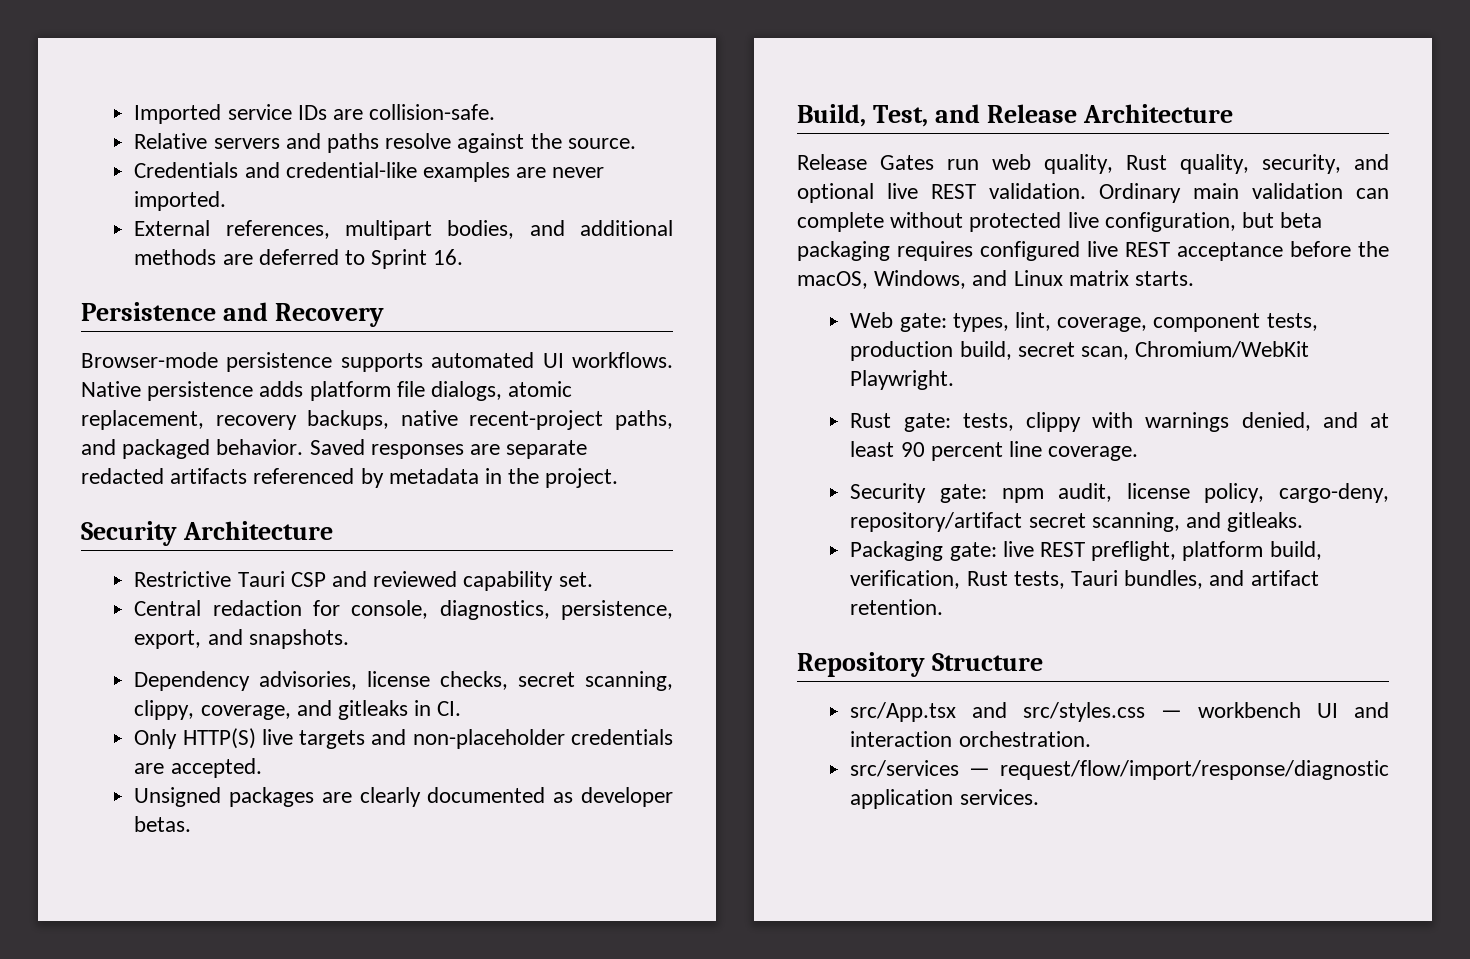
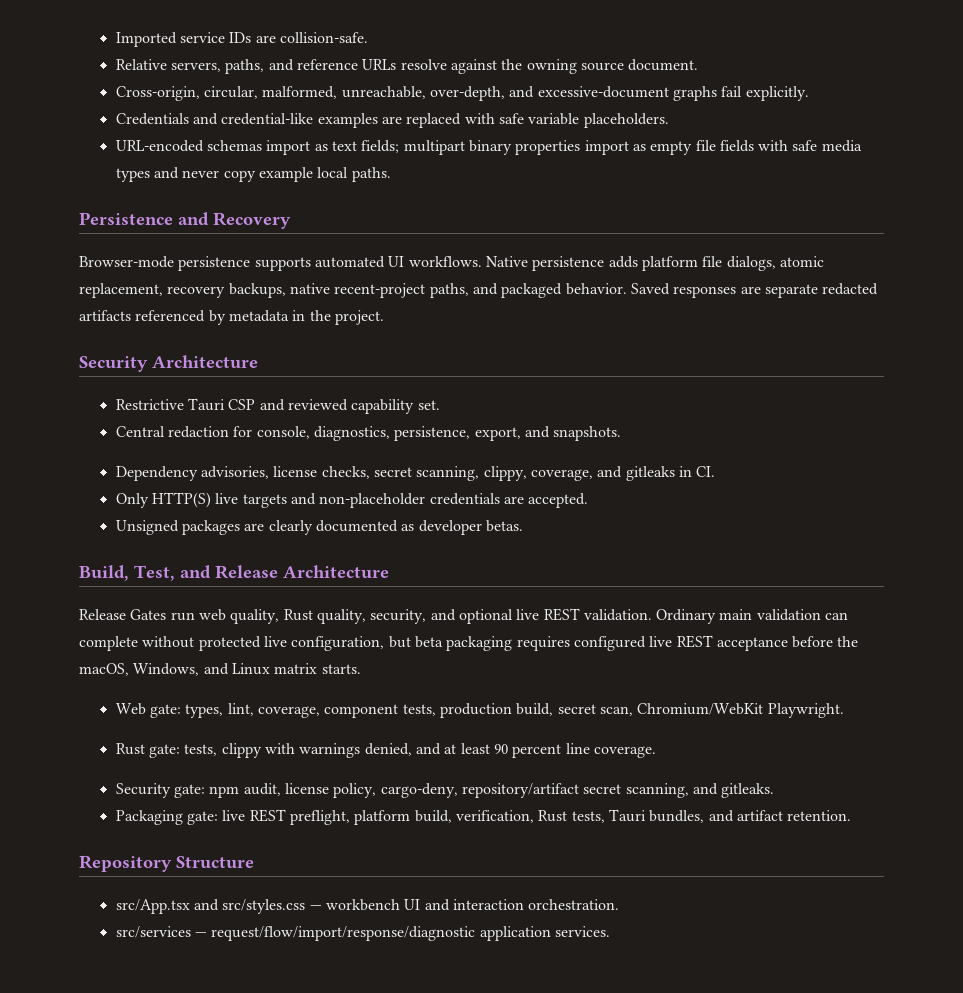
- Relative servers and paths resolve against the source.
+ Relative servers, paths, and reference URLs resolve against the owning source document.
+ Cross-origin, circular, malformed, unreachable, over-depth, and excessive-document graphs fail explicitly.
- Credentials and credential-like examples are never imported.
- External references, multipart bodies, and additional methods are deferred to Sprint 16.
+ Credentials and credential-like examples are replaced with safe variable placeholders.
+ URL-encoded schemas import as text fields; multipart binary properties import as empty file fields with safe media types and never copy example local paths.

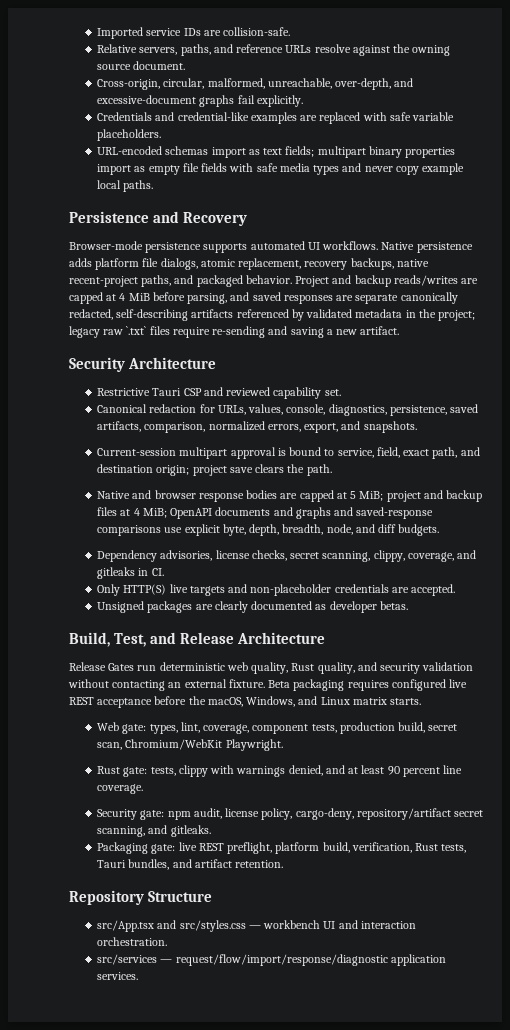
- Saved responses are separate redacted artifacts referenced by metadata in the project.
+ Project and backup reads/writes are capped at 4 MiB before parsing, and saved responses are separate canonically redacted, self-describing artifacts referenced by validated metadata in the project; legacy raw `.txt` files require re-sending and saving a new artifact.
- Central redaction for console, diagnostics, persistence, export, and snapshots.
+ Canonical redaction for URLs, values, console, diagnostics, persistence, saved artifacts, comparison, normalized errors, export, and snapshots.
+ Current-session multipart approval is bound to service, field, exact path, and destination origin; project save clears the path.
+ Native and browser response bodies are capped at 5 MiB; project and backup files at 4 MiB; OpenAPI documents and graphs and saved-response comparisons use explicit byte, depth, breadth, node, and diff budgets.
- Release Gates run web quality, Rust quality, security, and optional live REST validation. Ordinary main validation can complete without protected live configuration, but beta packaging requires configured live REST acceptance before the macOS, Windows, and Linux matrix starts.
+ Release Gates run deterministic web quality, Rust quality, and security validation without contacting an external fixture. Beta packaging requires configured live REST acceptance before the macOS, Windows, and Linux matrix starts.

